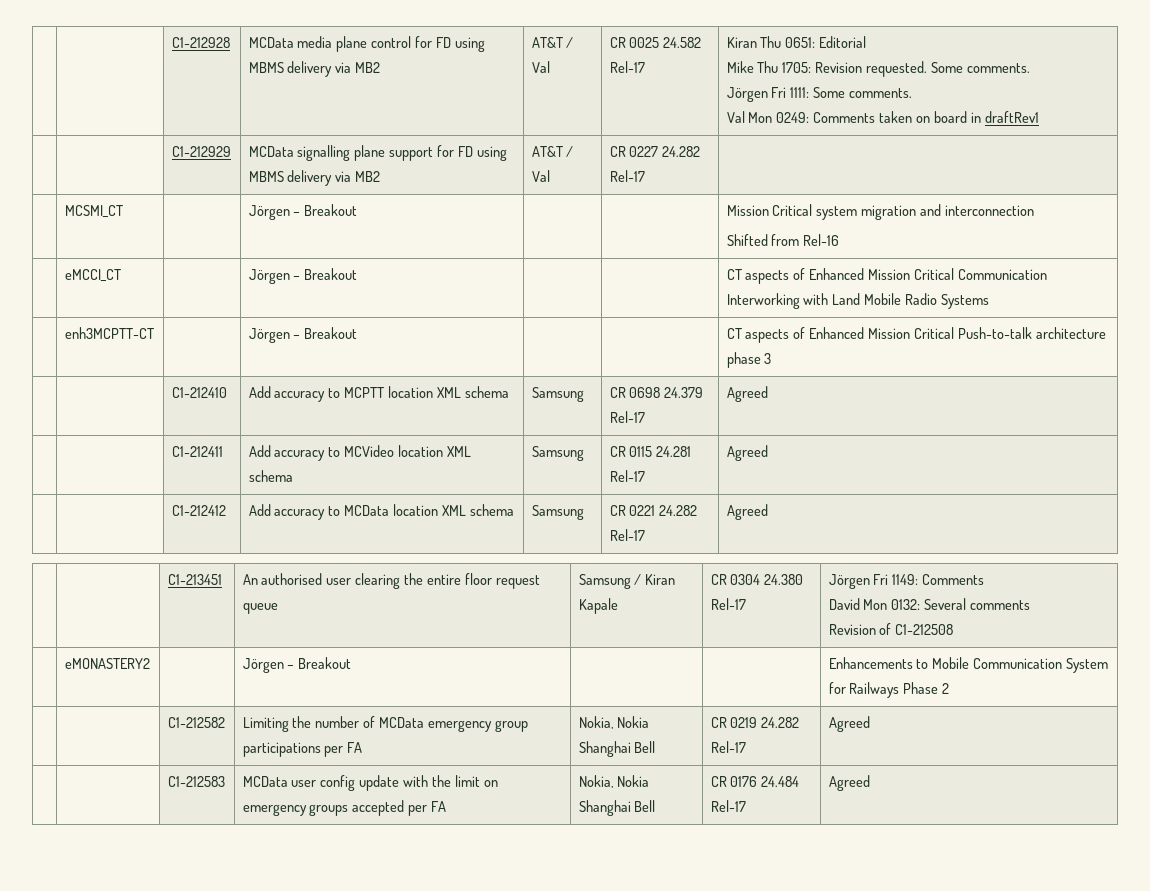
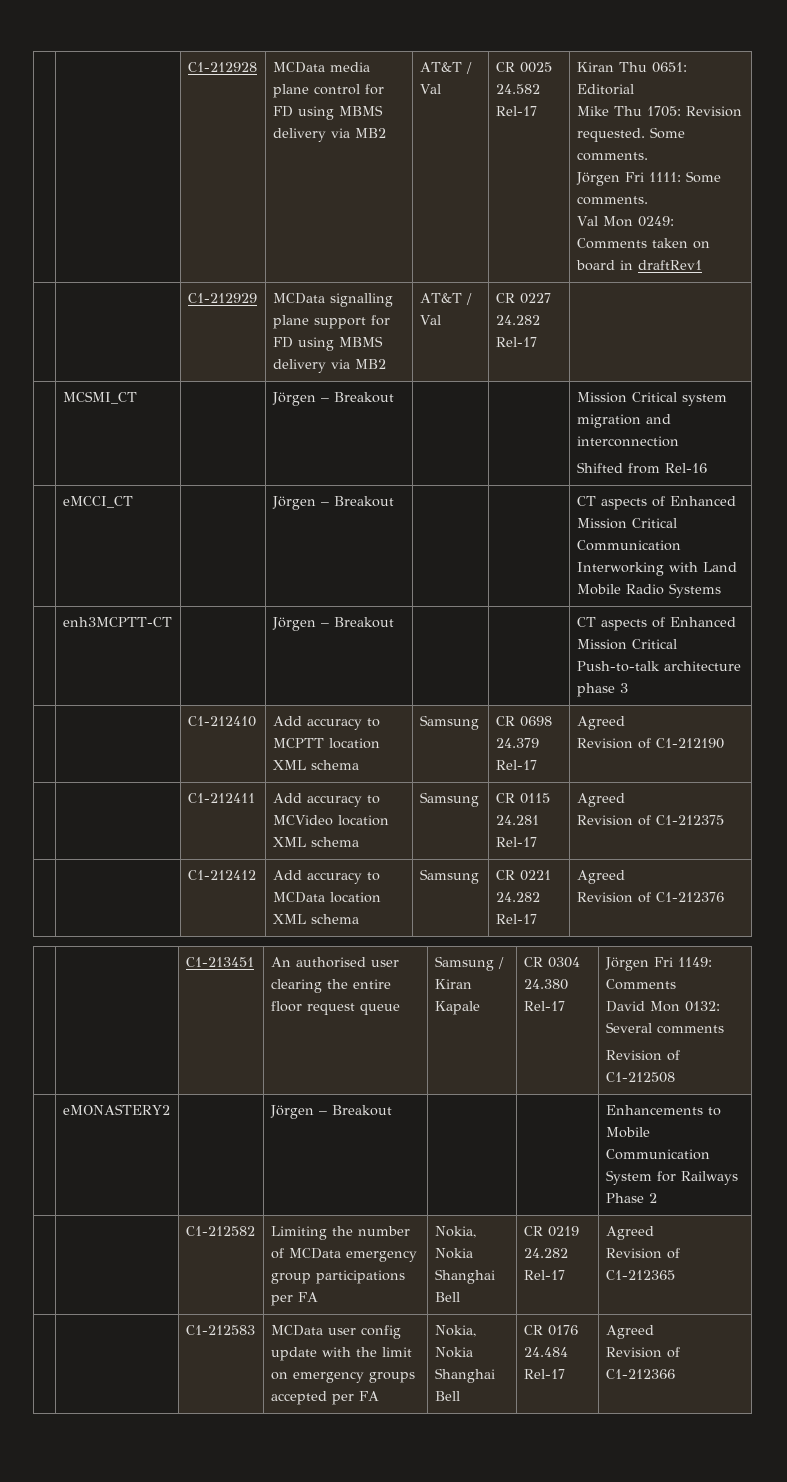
  | | C1-212410 | Add accuracy to MCPTT location XML schema | Samsung | CR 0698 24.379 Rel-17 | Agreed
+ Revision of C1-212190
  | | C1-212411 | Add accuracy to MCVideo location XML schema | Samsung | CR 0115 24.281 Rel-17 | Agreed
+ Revision of C1-212375
  | | C1-212412 | Add accuracy to MCData location XML schema | Samsung | CR 0221 24.282 Rel-17 | Agreed
+ Revision of C1-212376
  | | C1-212582 | Limiting the number of MCData emergency group participations per FA | Nokia, Nokia Shanghai Bell | CR 0219 24.282 Rel-17 | Agreed
+ Revision of C1-212365
  | | C1-212583 | MCData user config update with the limit on emergency groups accepted per FA | Nokia, Nokia Shanghai Bell | CR 0176 24.484 Rel-17 | Agreed
+ Revision of C1-212366

